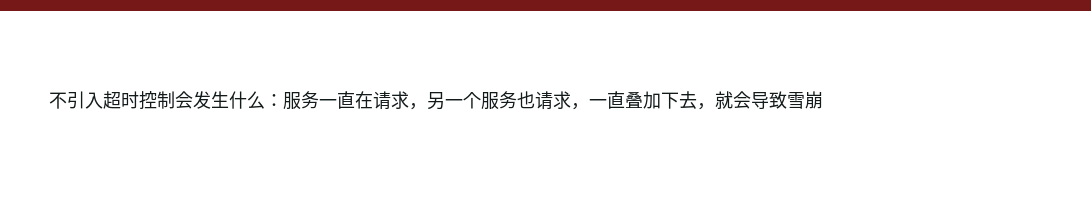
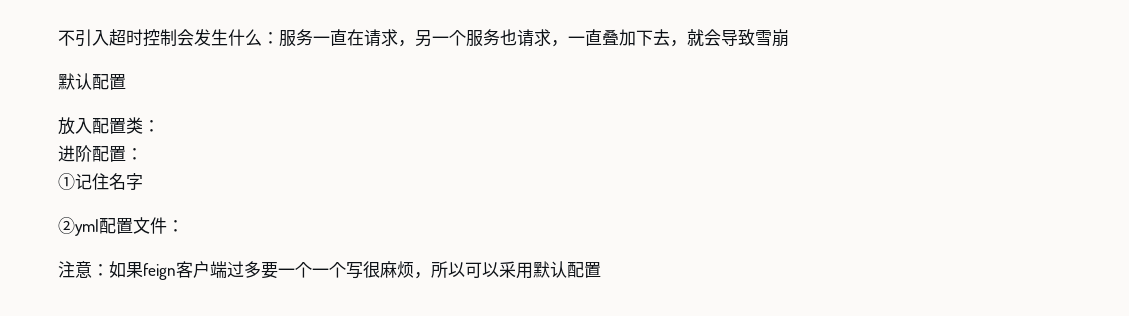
  不引入超时控制会发生什么：服务一直在请求，另一个服务也请求，一直叠加下去，就会导致雪崩
+ 默认配置
+ 放入配置类：
+ 进阶配置：
+ ①记住名字
+ ②yml配置文件：
+ 注意：如果feign客户端过多要一个一个写很麻烦，所以可以采用默认配置

